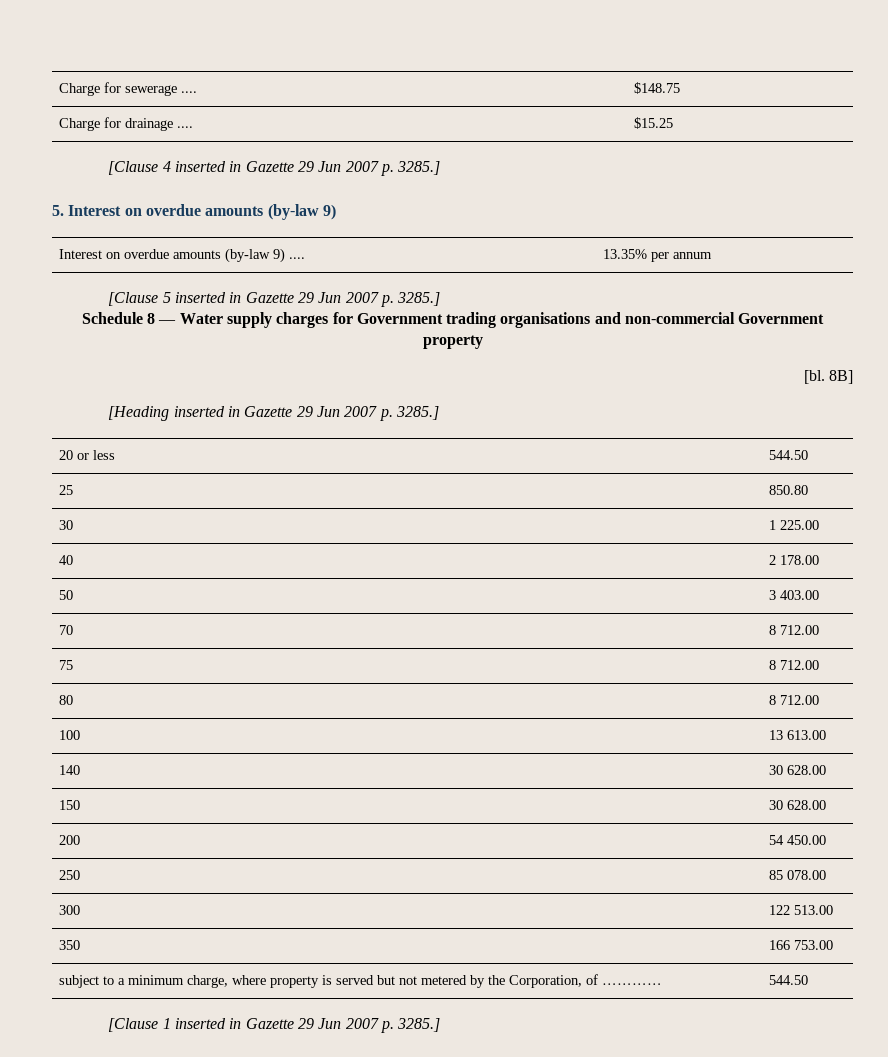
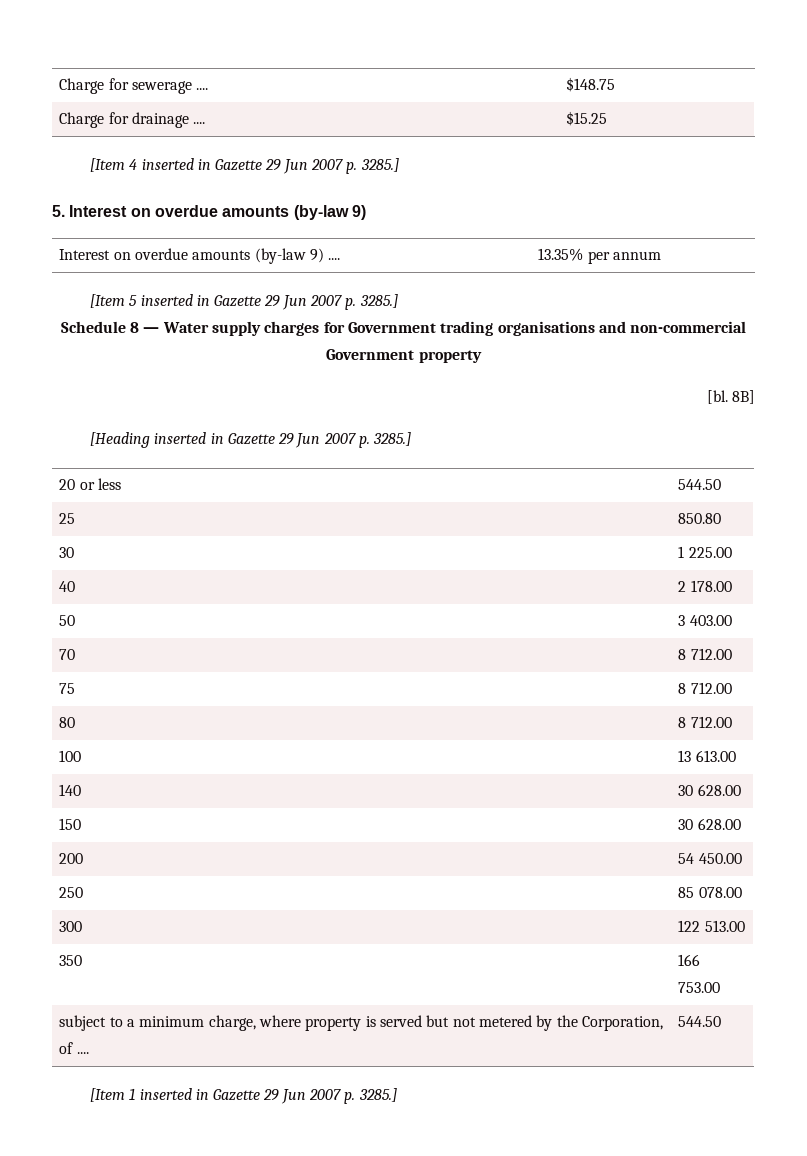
- [Clause 4 inserted in Gazette 29 Jun 2007 p. 3285.]
+ [Item 4 inserted in Gazette 29 Jun 2007 p. 3285.]
- [Clause 5 inserted in Gazette 29 Jun 2007 p. 3285.]
+ [Item 5 inserted in Gazette 29 Jun 2007 p. 3285.]
- subject to a minimum charge, where property is served but not metered by the Corporation, of ………… | 544.50
- [Clause 1 inserted in Gazette 29 Jun 2007 p. 3285.]
+ subject to a minimum charge, where property is served but not metered by the Corporation, of .... | 544.50
+ [Item 1 inserted in Gazette 29 Jun 2007 p. 3285.]

